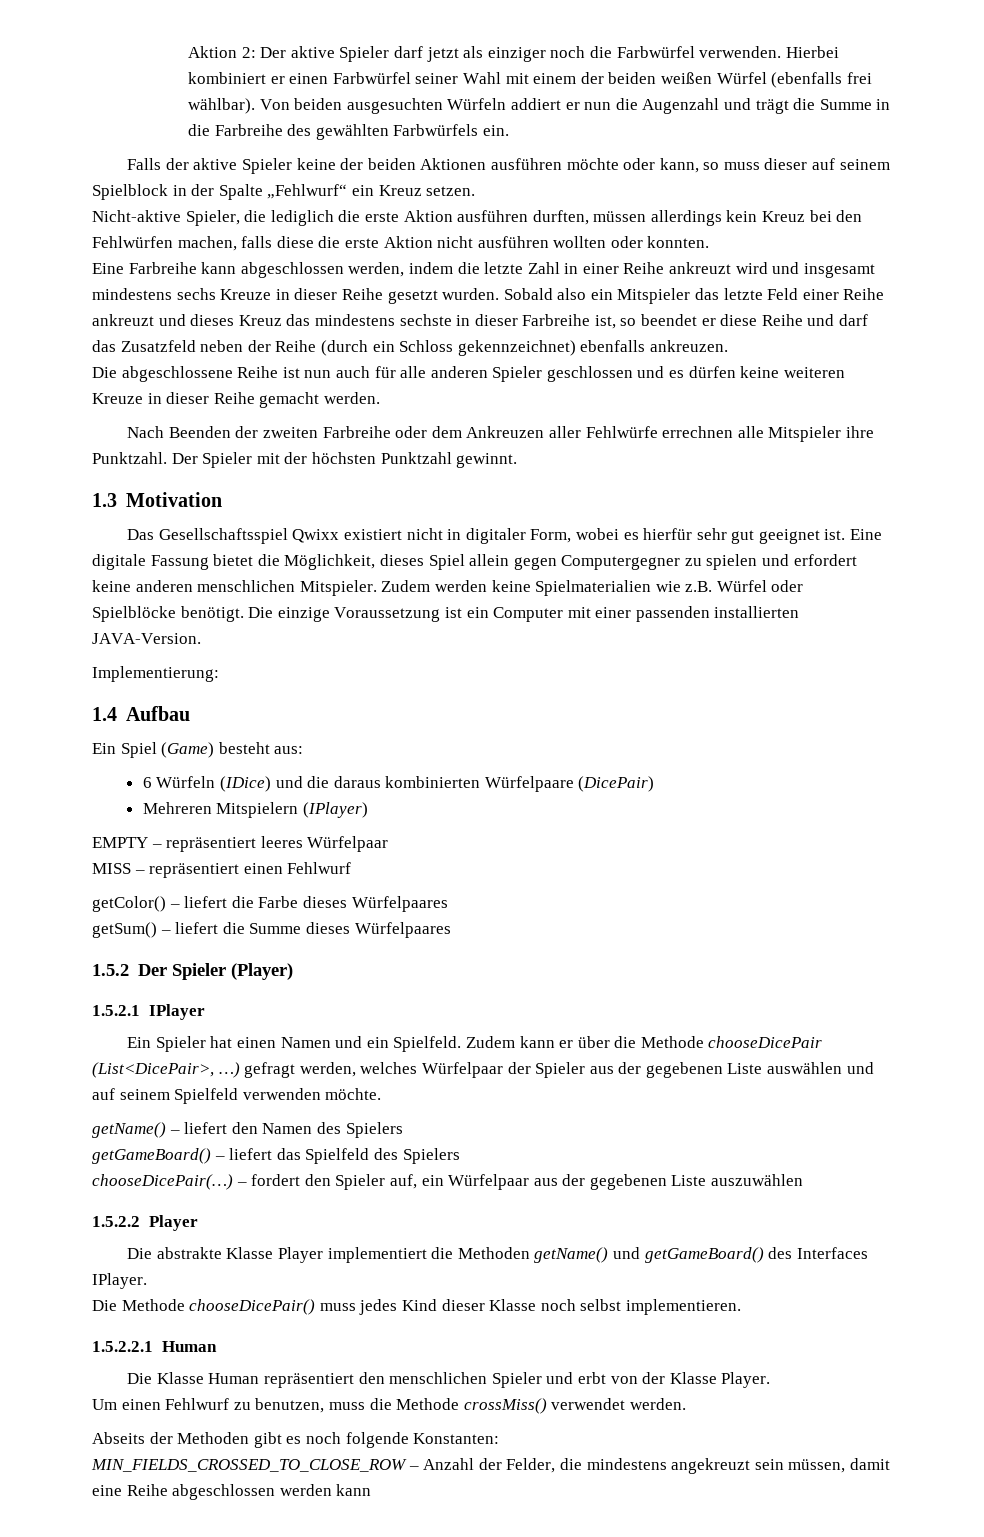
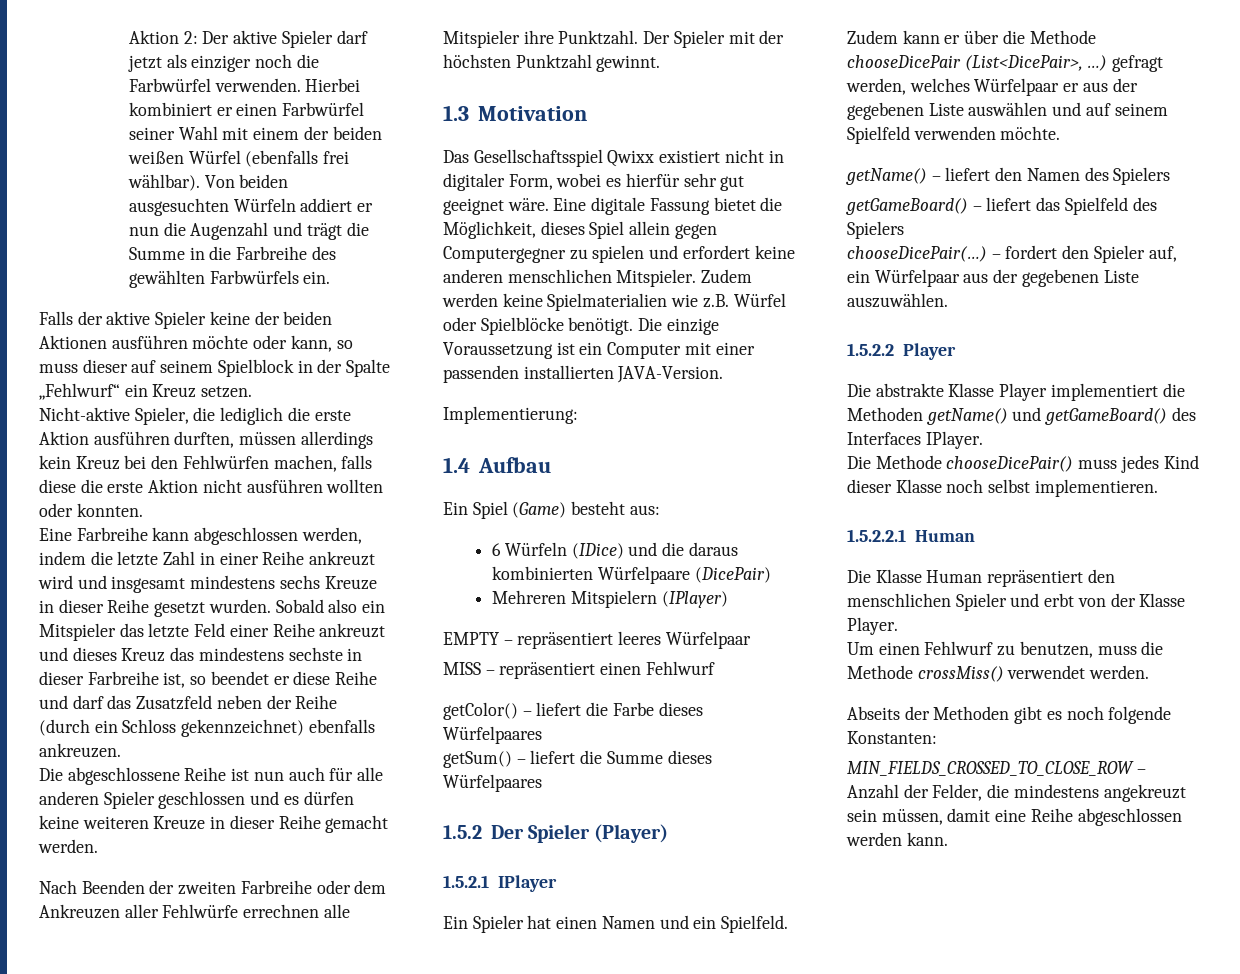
- Das Gesellschaftsspiel Qwixx existiert nicht in digitaler Form, wobei es hierfür sehr gut geeignet ist.
+ Das Gesellschaftsspiel Qwixx existiert nicht in digitaler Form, wobei es hierfür sehr gut geeignet wäre.
- Zudem kann er über die Methode chooseDicePair (List<DicePair>, …) gefragt werden, welches Würfelpaar der Spieler aus der gegebenen Liste auswählen und auf seinem Spielfeld verwenden möchte.
+ Zudem kann er über die Methode chooseDicePair (List<DicePair>, …) gefragt werden, welches Würfelpaar er aus der gegebenen Liste auswählen und auf seinem Spielfeld verwenden möchte.
- – fordert den Spieler auf, ein Würfelpaar aus der gegebenen Liste auszuwählen
+ – fordert den Spieler auf, ein Würfelpaar aus der gegebenen Liste auszuwählen.
- MIN_FIELDS_CROSSED_TO_CLOSE_ROW – Anzahl der Felder, die mindestens angekreuzt sein müssen, damit eine Reihe abgeschlossen werden kann
+ MIN_FIELDS_CROSSED_TO_CLOSE_ROW – Anzahl der Felder, die mindestens angekreuzt sein müssen, damit eine Reihe abgeschlossen werden kann.

